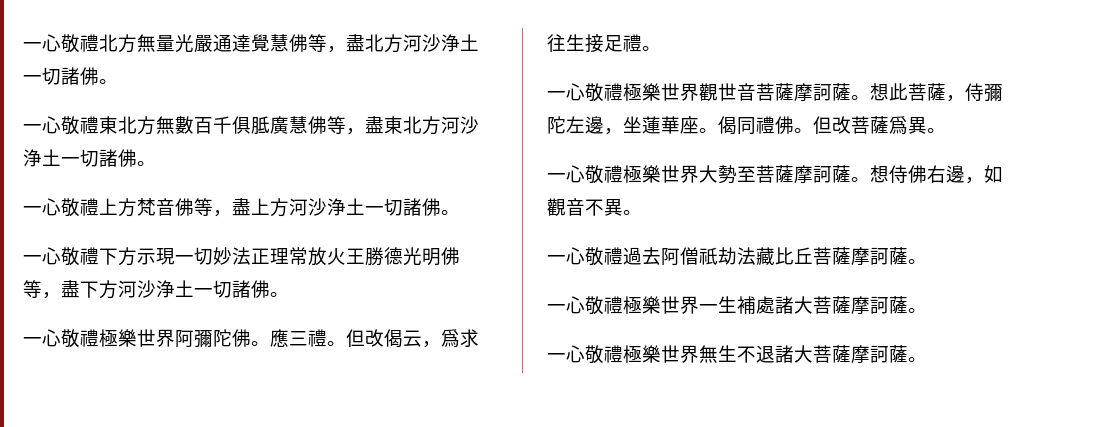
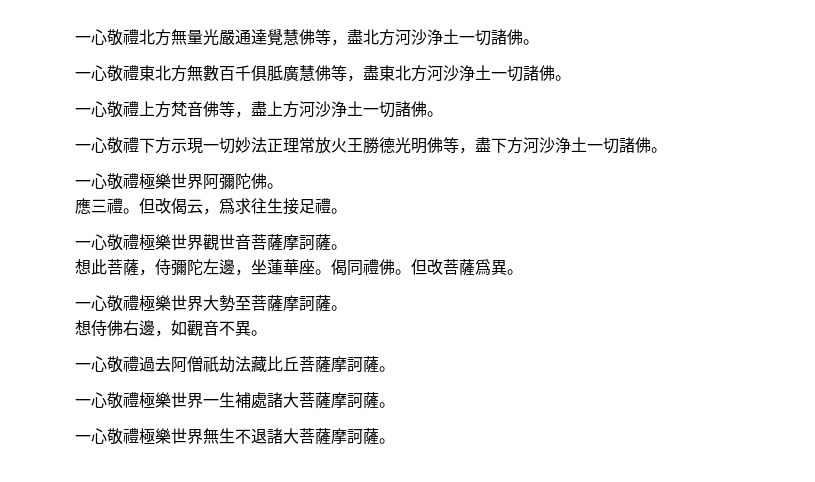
- 一心敬禮極樂世界阿彌陀佛。應三禮。
+ 一心敬禮極樂世界阿彌陀佛。
+ 應三禮。
- 一心敬禮極樂世界觀世音菩薩摩訶薩。想此菩薩，侍彌陀左邊，坐蓮華座。
+ 一心敬禮極樂世界觀世音菩薩摩訶薩。
+ 想此菩薩，侍彌陀左邊，坐蓮華座。
- 一心敬禮極樂世界大勢至菩薩摩訶薩。想侍佛右邊，如觀音不異。
+ 一心敬禮極樂世界大勢至菩薩摩訶薩。
+ 想侍佛右邊，如觀音不異。

